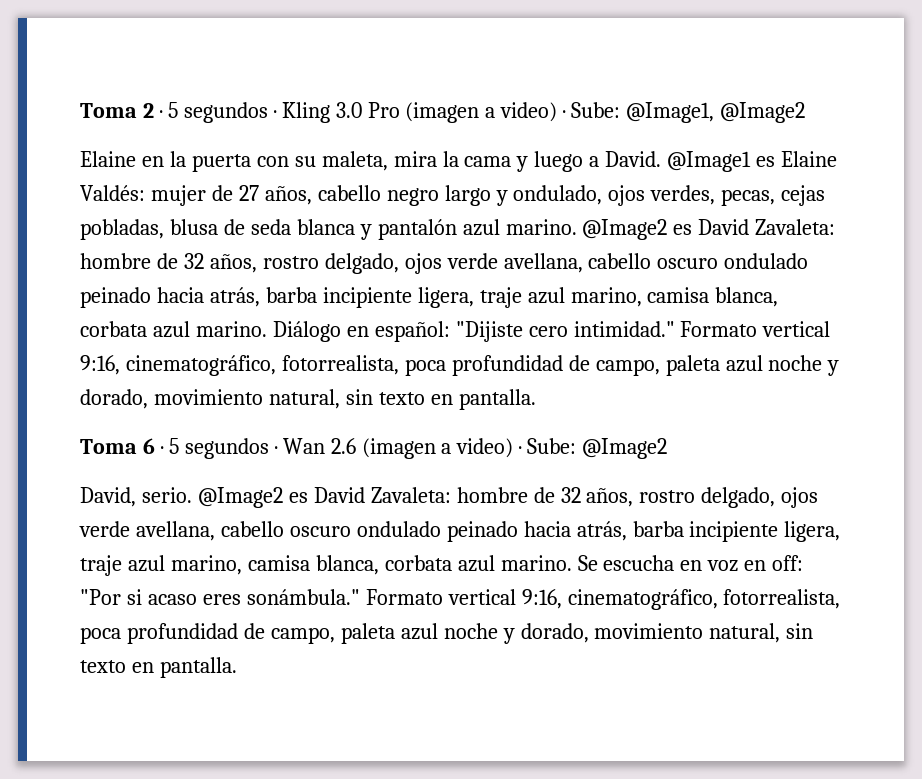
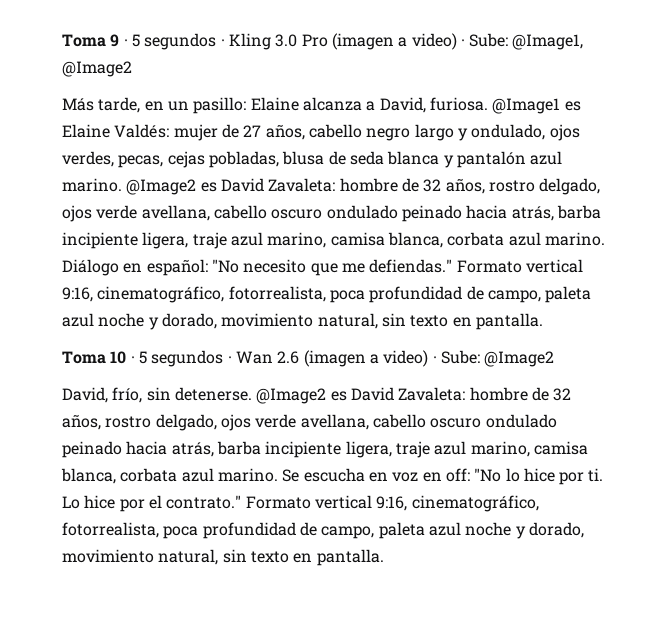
- Toma 2 · 5 segundos · Kling 3.0 Pro (imagen a video) · Sube: @Image1, @Image2
+ Toma 9 · 5 segundos · Kling 3.0 Pro (imagen a video) · Sube: @Image1, @Image2
- Elaine en la puerta con su maleta, mira la cama y luego a David.
+ Más tarde, en un pasillo: Elaine alcanza a David, furiosa.
- Diálogo en español: "Dijiste cero intimidad."
+ Diálogo en español: "No necesito que me defiendas."
- Toma 6 · 5 segundos · Wan 2.6 (imagen a video) · Sube: @Image2
+ Toma 10 · 5 segundos · Wan 2.6 (imagen a video) · Sube: @Image2
- David, serio.
+ David, frío, sin detenerse.
- Se escucha en voz en off: "Por si acaso eres sonámbula."
+ Se escucha en voz en off: "No lo hice por ti. Lo hice por el contrato."

